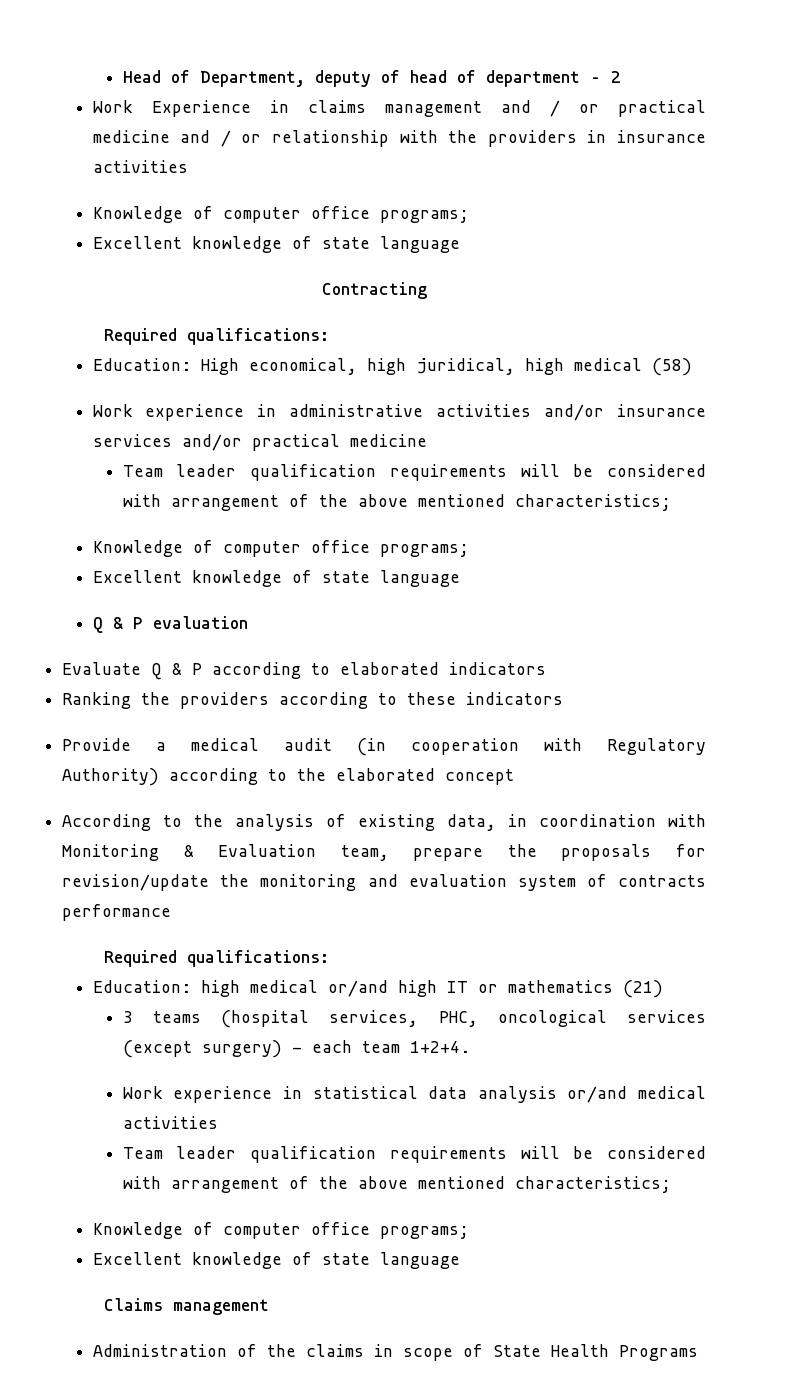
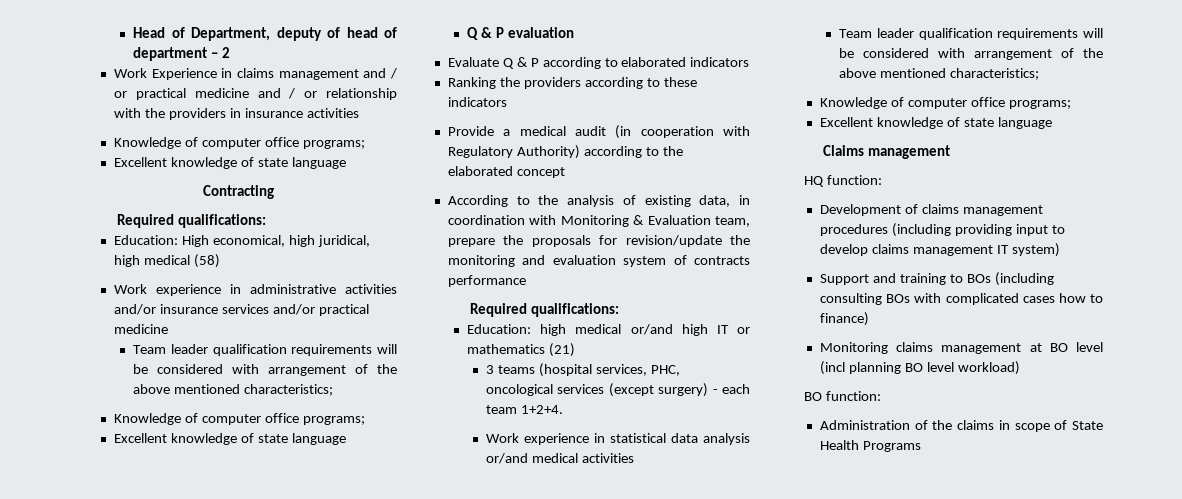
+ HQ function:
+ Development of claims management procedures (including providing input to develop claims management IT system)
+ Support and training to BOs (including consulting BOs with complicated cases how to finance)
+ Monitoring claims management at BO level (incl planning BO level workload)
+ BO function:

